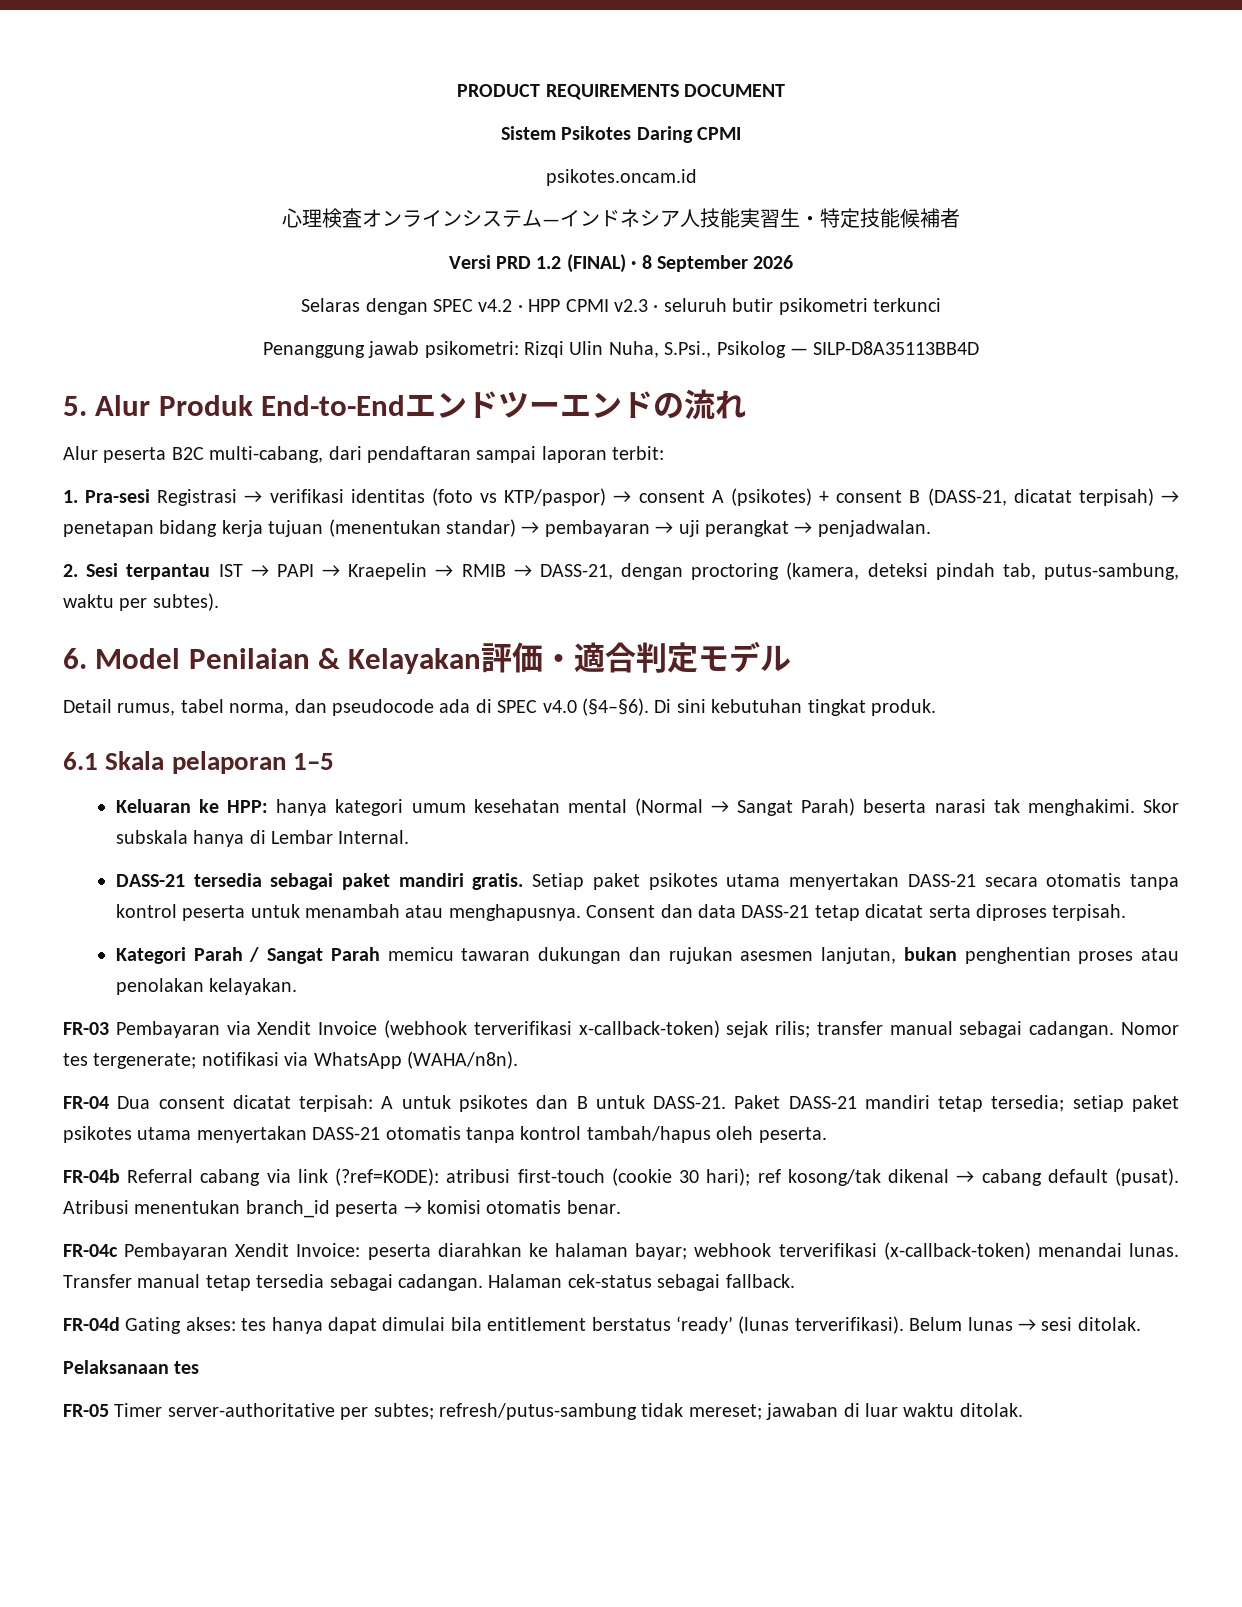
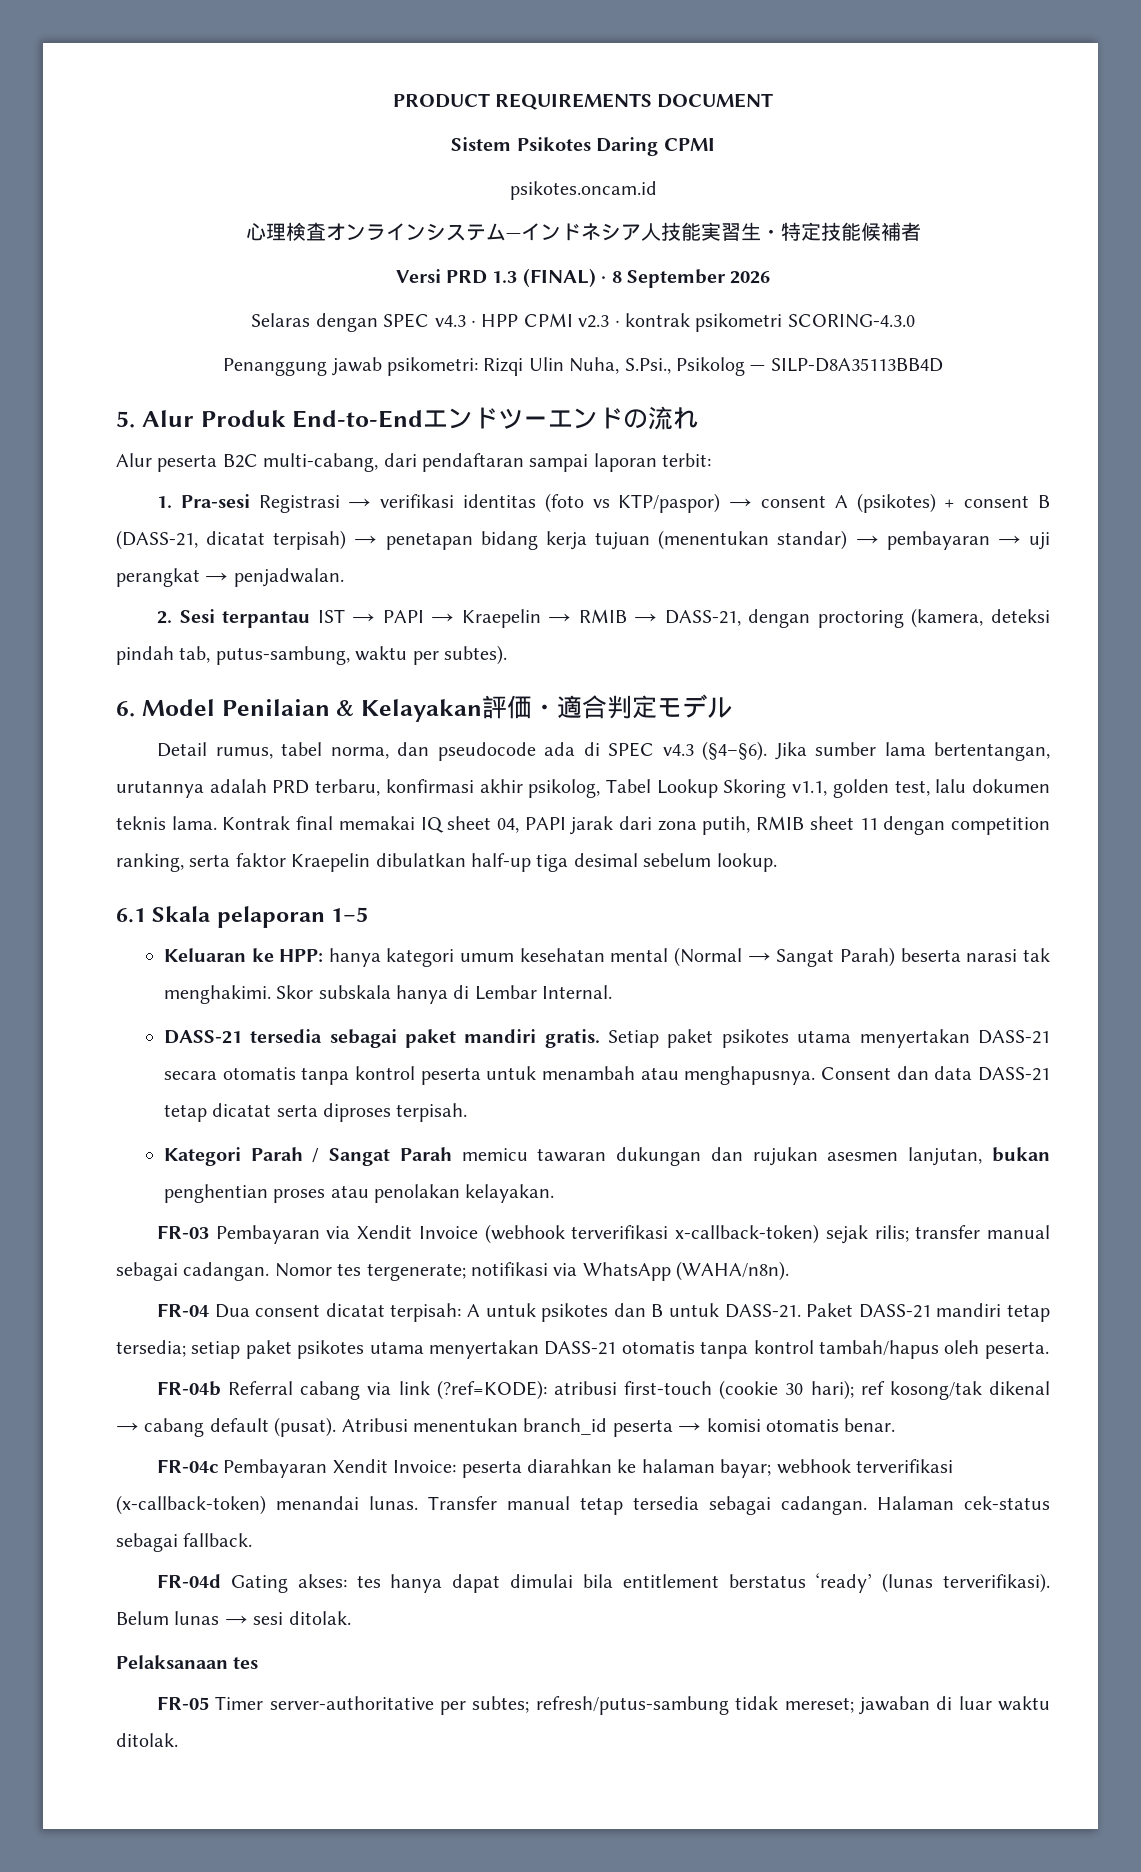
- Versi PRD 1.2 (FINAL) · 8 September 2026
+ Versi PRD 1.3 (FINAL) · 8 September 2026
- Selaras dengan SPEC v4.2 · HPP CPMI v2.3 · seluruh butir psikometri terkunci
+ Selaras dengan SPEC v4.3 · HPP CPMI v2.3 · kontrak psikometri SCORING-4.3.0
- Detail rumus, tabel norma, dan pseudocode ada di SPEC v4.0 (§4–§6). Di sini kebutuhan tingkat produk.
+ Detail rumus, tabel norma, dan pseudocode ada di SPEC v4.3 (§4–§6). Jika sumber lama bertentangan, urutannya adalah PRD terbaru, konfirmasi akhir psikolog, Tabel Lookup Skoring v1.1, golden test, lalu dokumen teknis lama. Kontrak final memakai IQ sheet 04, PAPI jarak dari zona putih, RMIB sheet 11 dengan competition ranking, serta faktor Kraepelin dibulatkan half-up tiga desimal sebelum lookup.

